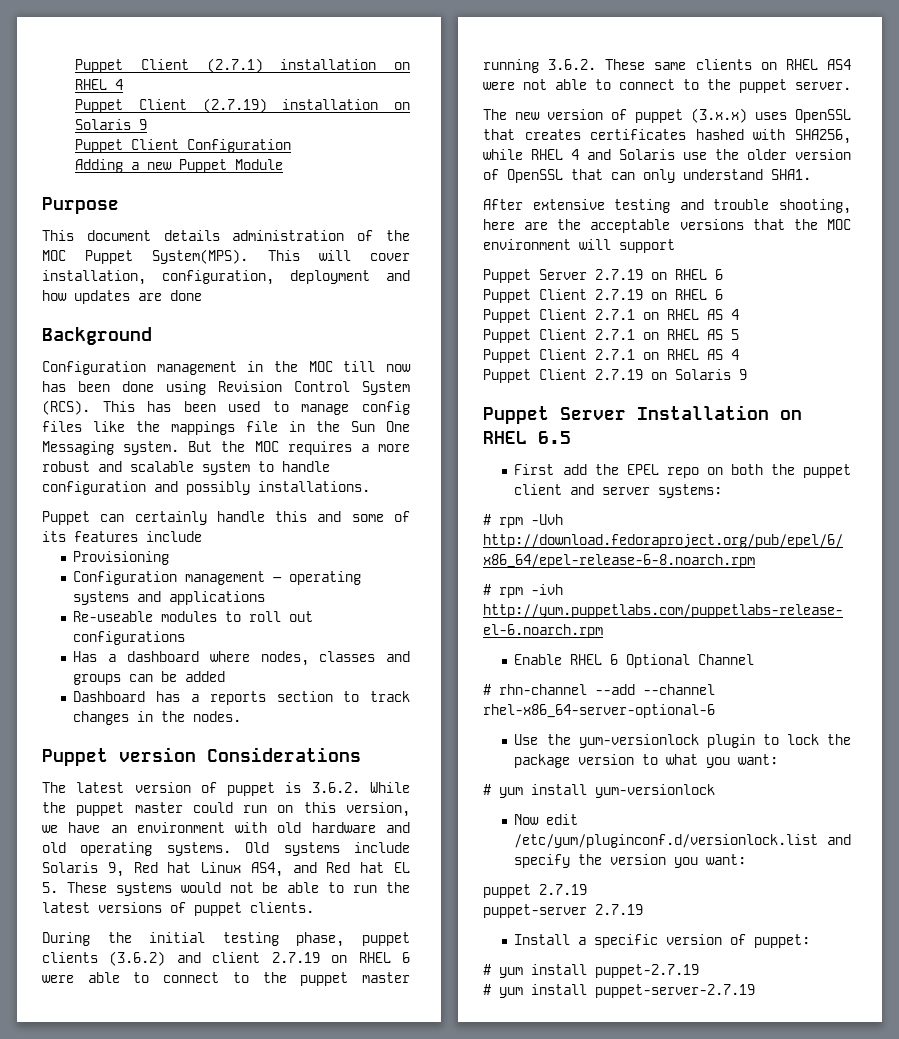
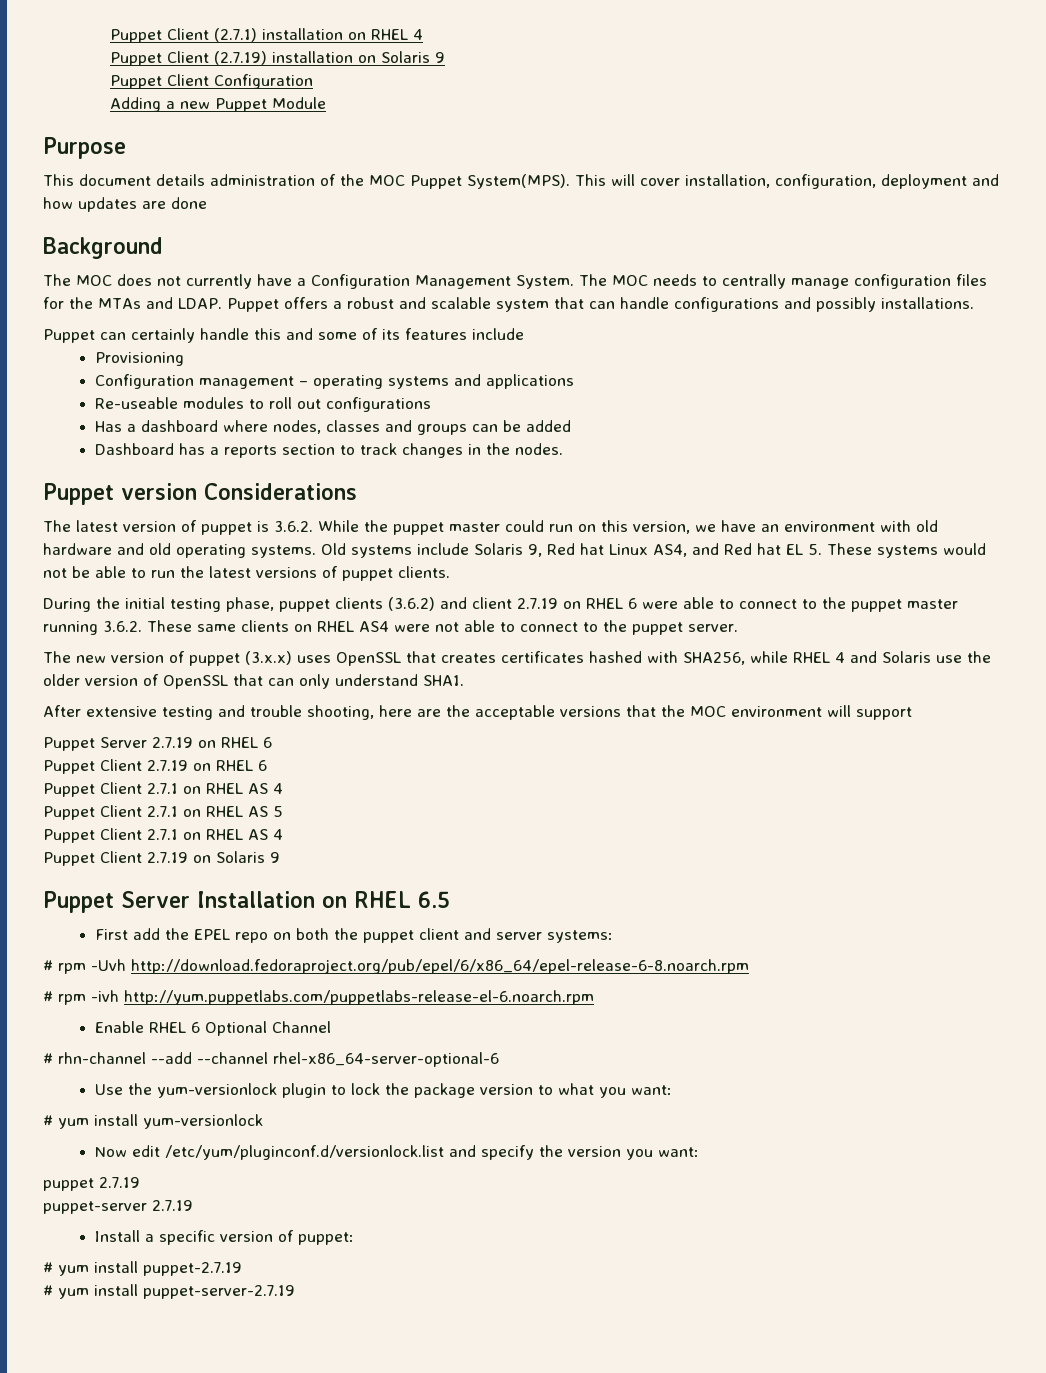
- Configuration management in the MOC till now has been done using Revision Control System (RCS). This has been used to manage config files like the mappings file in the Sun One Messaging system. But the MOC requires a more robust and scalable system to handle configuration and possibly installations.
+ The MOC does not currently have a Configuration Management System. The MOC needs to centrally manage configuration files for the MTAs and LDAP. Puppet offers a robust and scalable system that can handle configurations and possibly installations.

